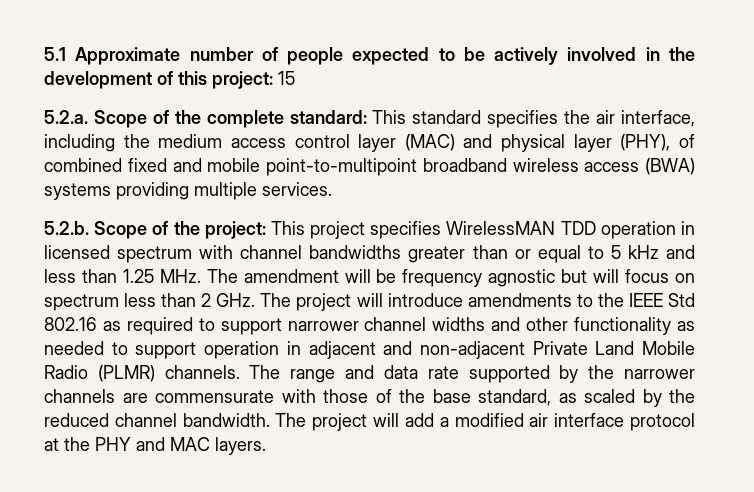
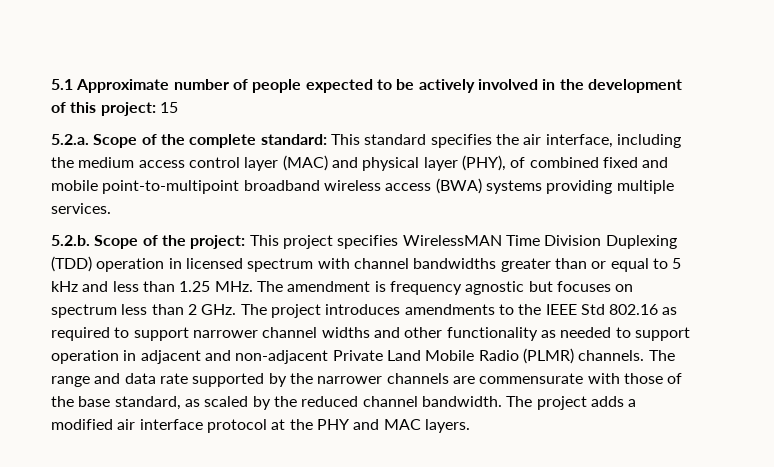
- This project specifies WirelessMAN TDD operation in licensed spectrum with channel bandwidths greater than or equal to 5 kHz and less than 1.25 MHz. The amendment will be frequency agnostic but will focus on spectrum less than 2 GHz. The project will introduce amendments to the IEEE Std 802.16 as required to support narrower channel widths and other functionality as needed to support operation in adjacent and non-adjacent Private Land Mobile Radio (PLMR) channels.
+ This project specifies WirelessMAN Time Division Duplexing (TDD) operation in licensed spectrum with channel bandwidths greater than or equal to 5 kHz and less than 1.25 MHz. The amendment is frequency agnostic but focuses on spectrum less than 2 GHz. The project introduces amendments to the IEEE Std 802.16 as required to support narrower channel widths and other functionality as needed to support operation in adjacent and non-adjacent Private Land Mobile Radio (PLMR) channels.
- The project will add a modified air interface protocol at the PHY and MAC layers.
+ The project adds a modified air interface protocol at the PHY and MAC layers.

